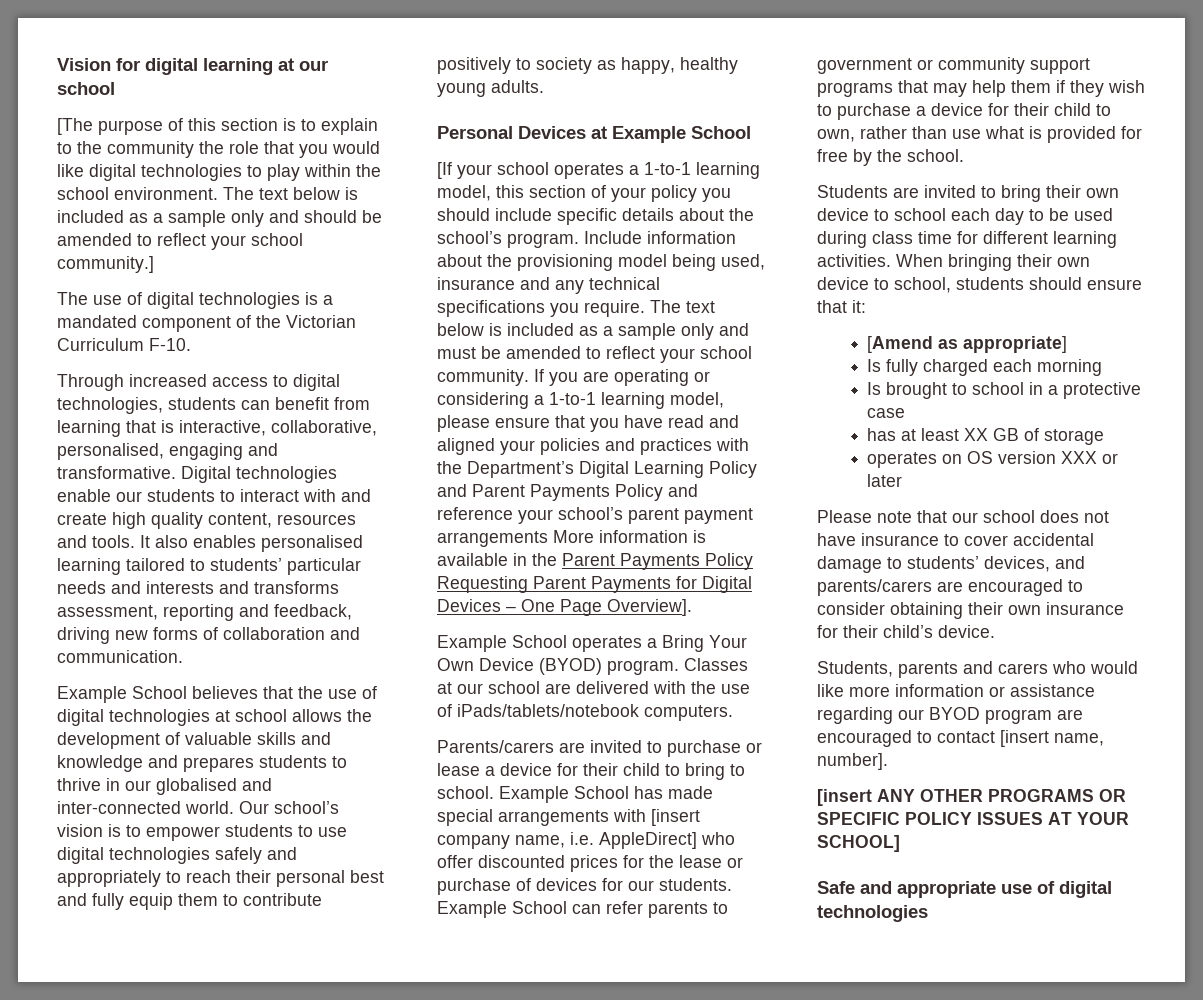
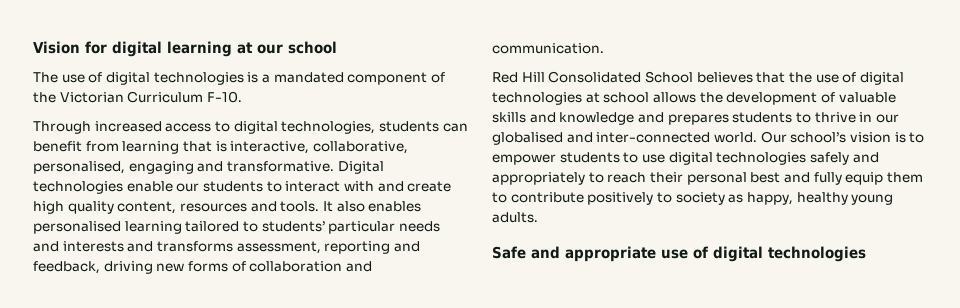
- [The purpose of this section is to explain to the community the role that you would like digital technologies to play within the school environment. The text below is included as a sample only and should be amended to reflect your school community.]
- Example School believes that the use of digital technologies at school allows the development of valuable skills and knowledge and prepares students to thrive in our globalised and inter-connected world.
+ Red Hill Consolidated School believes that the use of digital technologies at school allows the development of valuable skills and knowledge and prepares students to thrive in our globalised and inter-connected world.
- Personal Devices at Example School
- [If your school operates a 1-to-1 learning model, this section of your policy you should include specific details about the school’s program. Include information about the provisioning model being used, insurance and any technical specifications you require. The text below is included as a sample only and must be amended to reflect your school community. If you are operating or considering a 1-to-1 learning model, please ensure that you have read and aligned your policies and practices with the Department’s Digital Learning Policy and Parent Payments Policy and reference your school’s parent payment arrangements More information is available in the Parent Payments Policy Requesting Parent Payments for Digital Devices – One Page Overview].
- Example School operates a Bring Your Own Device (BYOD) program. Classes at our school are delivered with the use of iPads/tablets/notebook computers.
- Parents/carers are invited to purchase or lease a device for their child to bring to school. Example School has made special arrangements with [insert company name, i.e. AppleDirect] who offer discounted prices for the lease or purchase of devices for our students. Example School can refer parents to government or community support programs that may help them if they wish to purchase a device for their child to own, rather than use what is provided for free by the school.
- Students are invited to bring their own device to school each day to be used during class time for different learning activities. When bringing their own device to school, students should ensure that it:
- [Amend as appropriate]
- Is fully charged each morning
- Is brought to school in a protective case
- has at least XX GB of storage
- operates on OS version XXX or later
- Please note that our school does not have insurance to cover accidental damage to students’ devices, and parents/carers are encouraged to consider obtaining their own insurance for their child’s device.
- Students, parents and carers who would like more information or assistance regarding our BYOD program are encouraged to contact [insert name, number].
- [insert ANY OTHER PROGRAMS OR SPECIFIC POLICY ISSUES AT YOUR SCHOOL]

